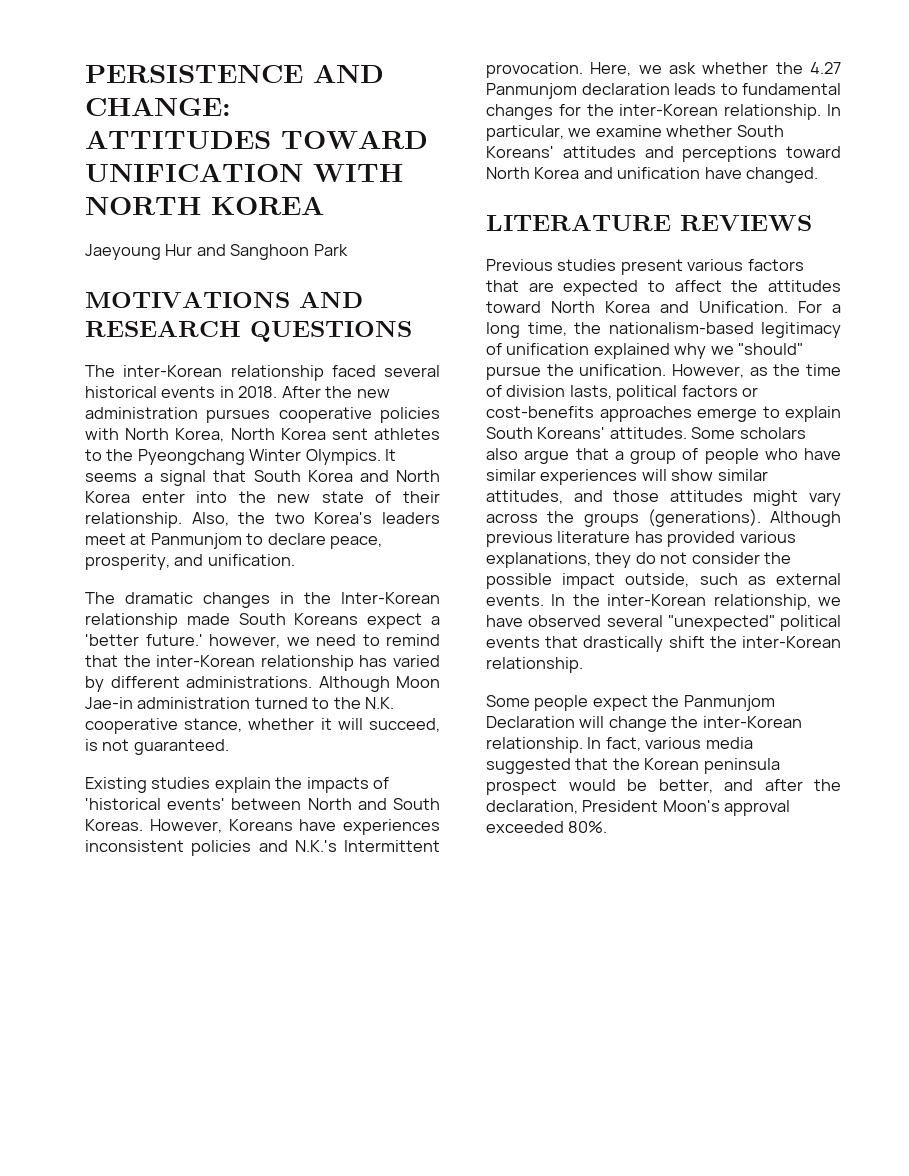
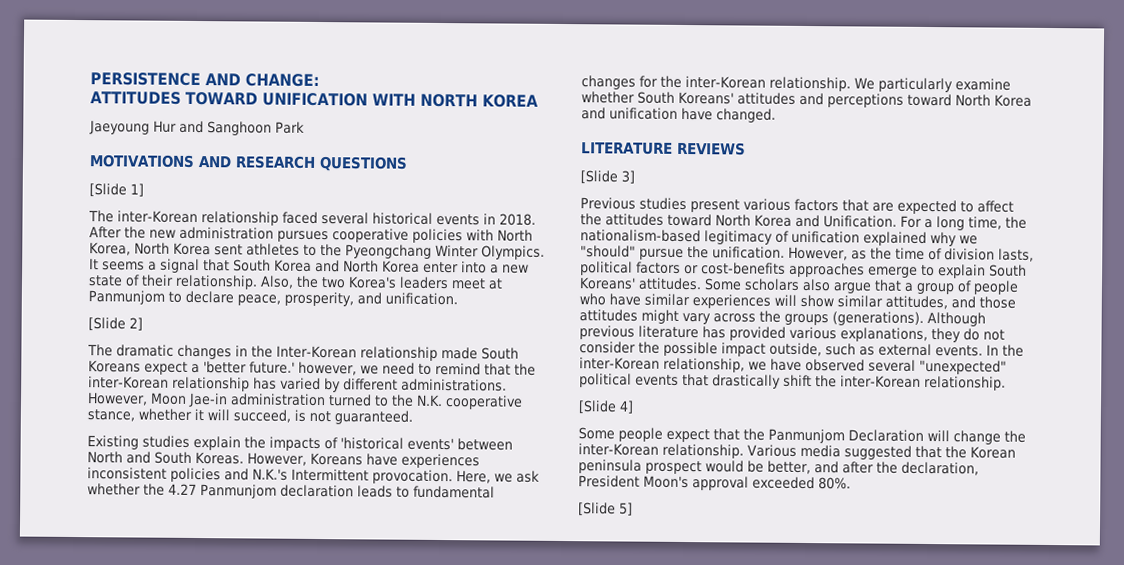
+ [Slide 1]
- It seems a signal that South Korea and North Korea enter into the new state of their relationship.
+ It seems a signal that South Korea and North Korea enter into a new state of their relationship.
+ [Slide 2]
- Although Moon Jae-in administration turned to the N.K. cooperative stance, whether it will succeed, is not guaranteed.
+ However, Moon Jae-in administration turned to the N.K. cooperative stance, whether it will succeed, is not guaranteed.
- In particular, we examine whether South Koreans' attitudes and perceptions toward North Korea and unification have changed.
+ We particularly examine whether South Koreans' attitudes and perceptions toward North Korea and unification have changed.
+ [Slide 3]
+ [Slide 4]
- Some people expect the Panmunjom Declaration will change the inter-Korean relationship.
+ Some people expect that the Panmunjom Declaration will change the inter-Korean relationship.
- In fact, various media suggested that the Korean peninsula prospect would be better, and after the declaration, President Moon's approval exceeded 80%.
+ Various media suggested that the Korean peninsula prospect would be better, and after the declaration, President Moon's approval exceeded 80%.
+ [Slide 5]

